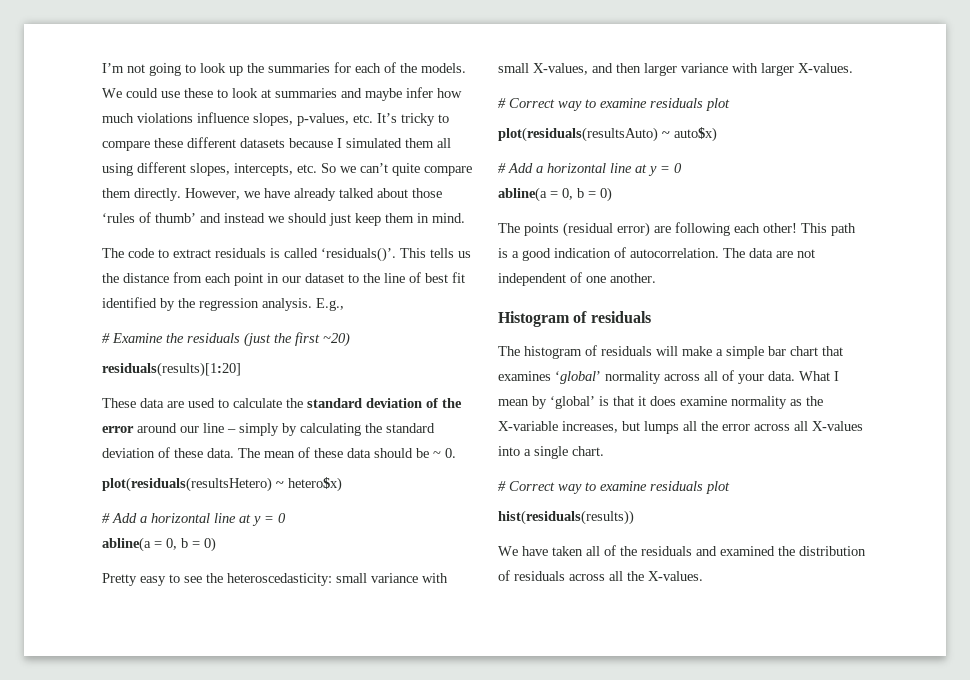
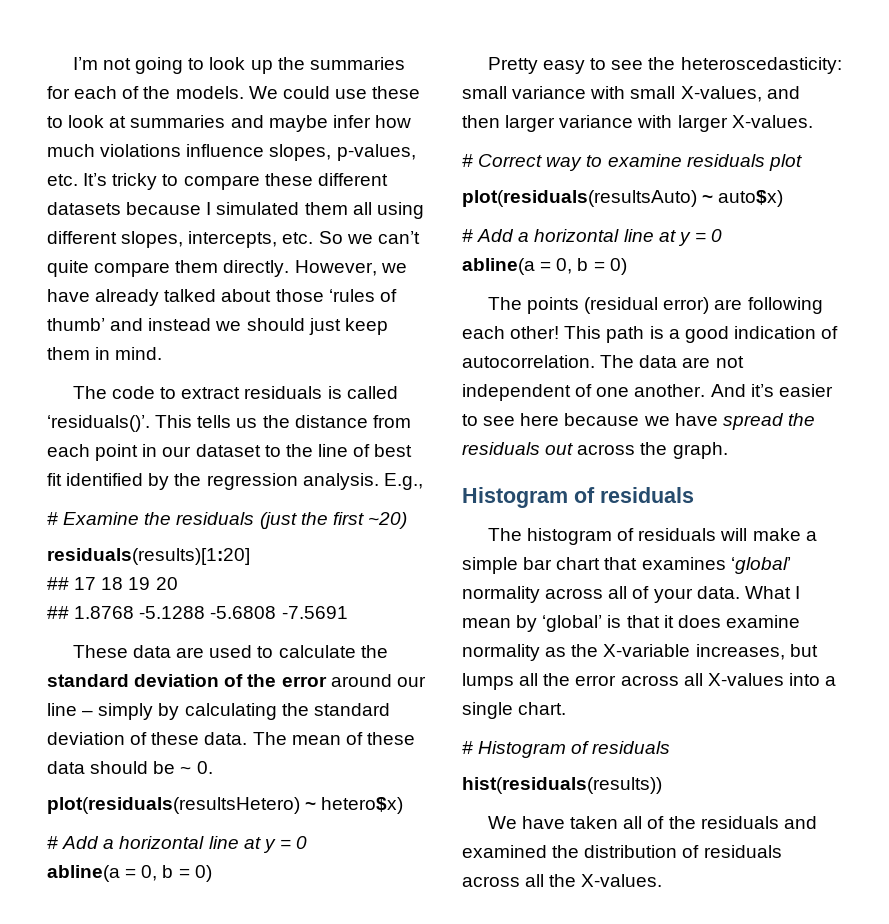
+ ## 17 18 19 20
+ ## 1.8768 -5.1288 -5.6808 -7.5691
+ And it’s easier to see here because we have spread the residuals out across the graph.
  What I mean by ‘global’ is that it does examine normality as the X-variable increases, but lumps all the error across all X-values into a single chart.
- # Correct way to examine residuals plot
+ # Histogram of residuals

